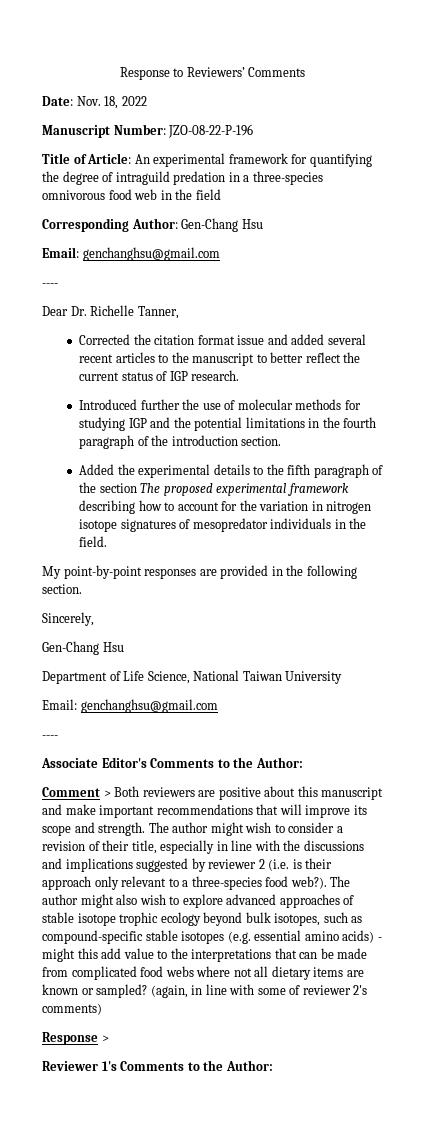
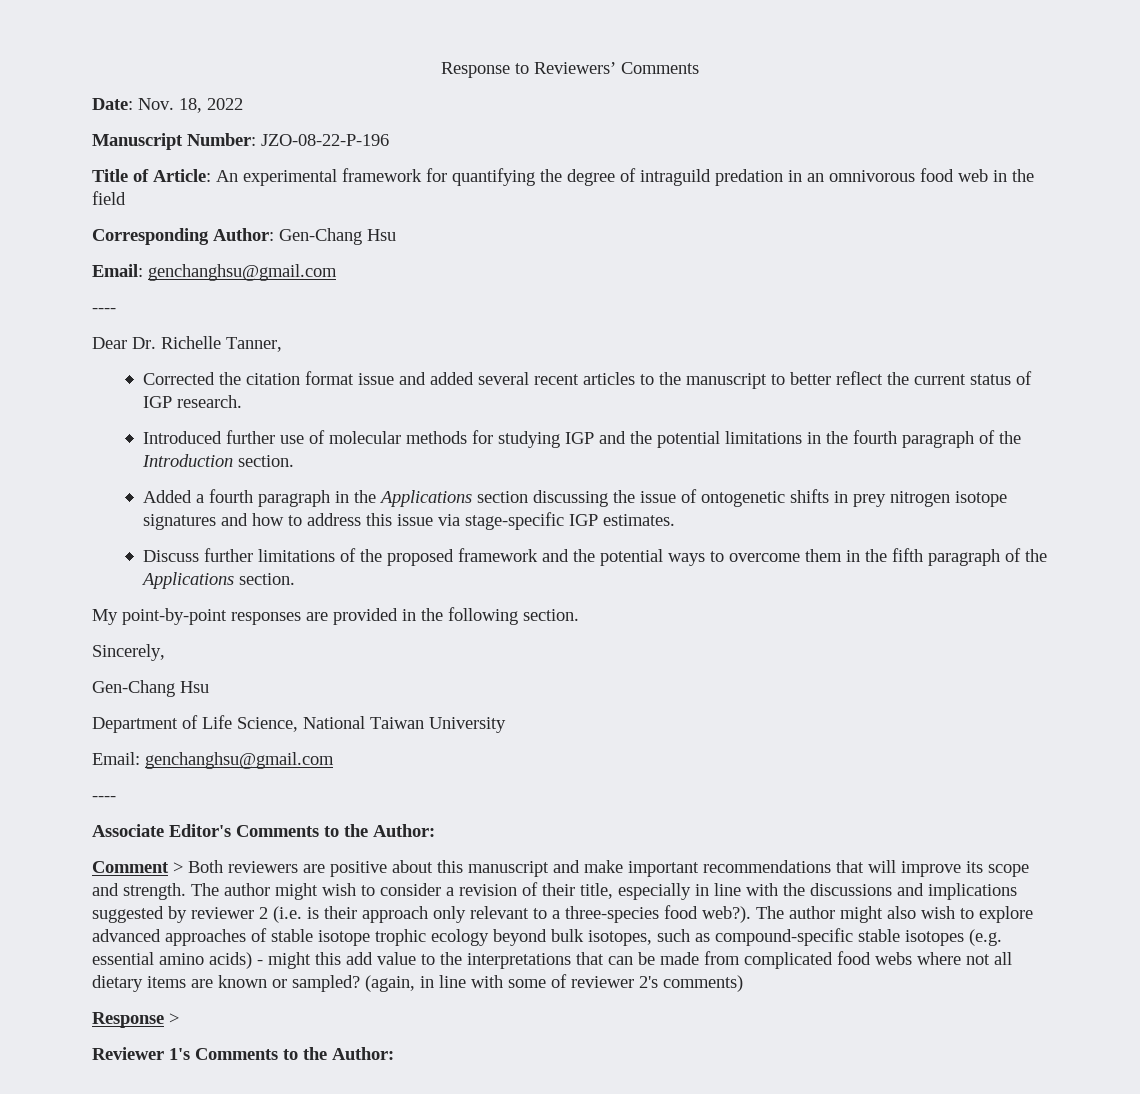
- Title of Article: An experimental framework for quantifying the degree of intraguild predation in a three-species omnivorous food web in the field
+ Title of Article: An experimental framework for quantifying the degree of intraguild predation in an omnivorous food web in the field
- Introduced further the use of molecular methods for studying IGP and the potential limitations in the fourth paragraph of the introduction section.
+ Introduced further use of molecular methods for studying IGP and the potential limitations in the fourth paragraph of the Introduction section.
- Added the experimental details to the fifth paragraph of the section The proposed experimental framework describing how to account for the variation in nitrogen isotope signatures of mesopredator individuals in the field.
+ Added a fourth paragraph in the Applications section discussing the issue of ontogenetic shifts in prey nitrogen isotope signatures and how to address this issue via stage-specific IGP estimates.
+ Discuss further limitations of the proposed framework and the potential ways to overcome them in the fifth paragraph of the Applications section.

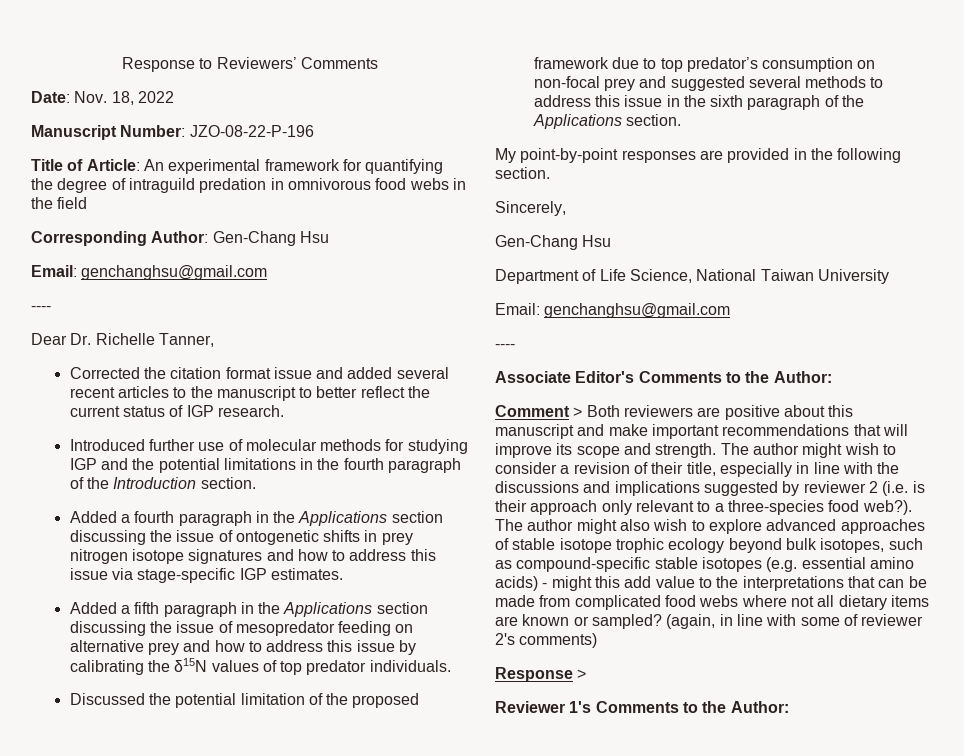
- Title of Article: An experimental framework for quantifying the degree of intraguild predation in an omnivorous food web in the field
+ Title of Article: An experimental framework for quantifying the degree of intraguild predation in omnivorous food webs in the field
- Discuss further limitations of the proposed framework and the potential ways to overcome them in the fifth paragraph of the Applications section.
+ Added a fifth paragraph in the Applications section discussing the issue of mesopredator feeding on alternative prey and how to address this issue by calibrating the δ15N values of top predator individuals.
+ Discussed the potential limitation of the proposed framework due to top predator’s consumption on non-focal prey and suggested several methods to address this issue in the sixth paragraph of the Applications section.

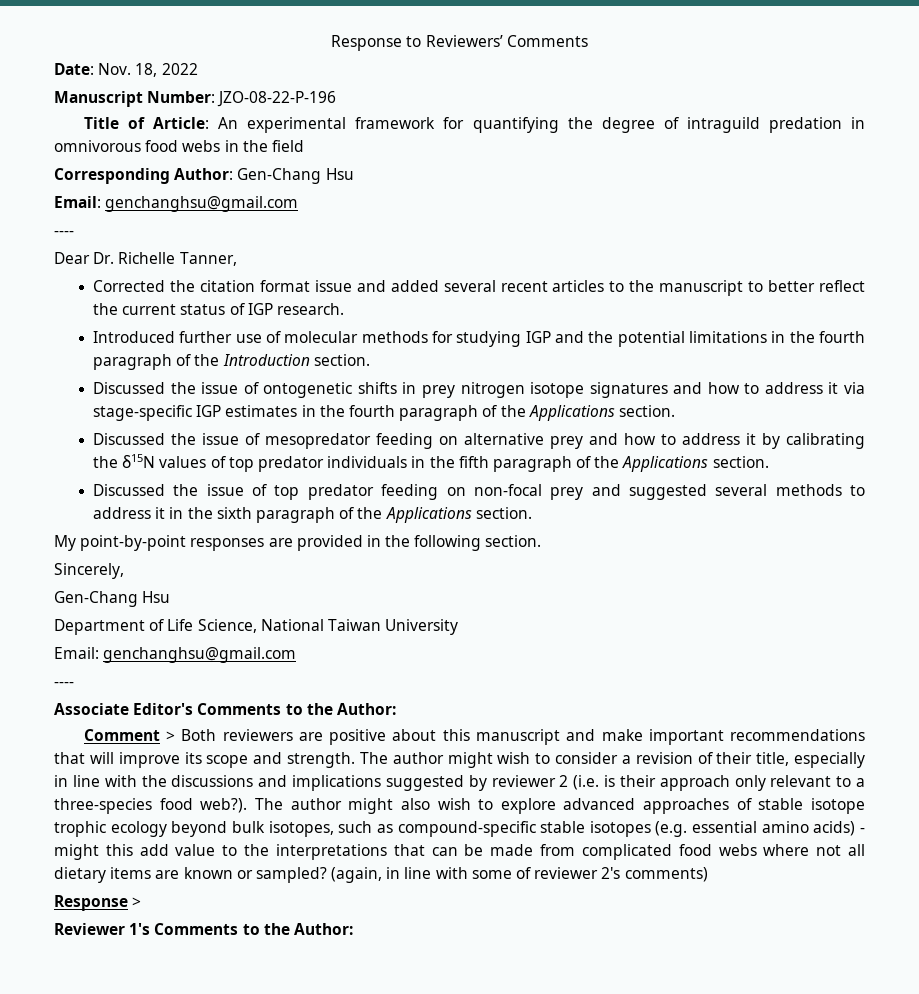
- Added a fourth paragraph in the Applications section discussing the issue of ontogenetic shifts in prey nitrogen isotope signatures and how to address this issue via stage-specific IGP estimates.
- Added a fifth paragraph in the Applications section discussing the issue of mesopredator feeding on alternative prey and how to address this issue by calibrating the δ15N values of top predator individuals.
- Discussed the potential limitation of the proposed framework due to top predator’s consumption on non-focal prey and suggested several methods to address this issue in the sixth paragraph of the Applications section.
+ Discussed the issue of ontogenetic shifts in prey nitrogen isotope signatures and how to address it via stage-specific IGP estimates in the fourth paragraph of the Applications section.
+ Discussed the issue of mesopredator feeding on alternative prey and how to address it by calibrating the δ15N values of top predator individuals in the fifth paragraph of the Applications section.
+ Discussed the issue of top predator feeding on non-focal prey and suggested several methods to address it in the sixth paragraph of the Applications section.

